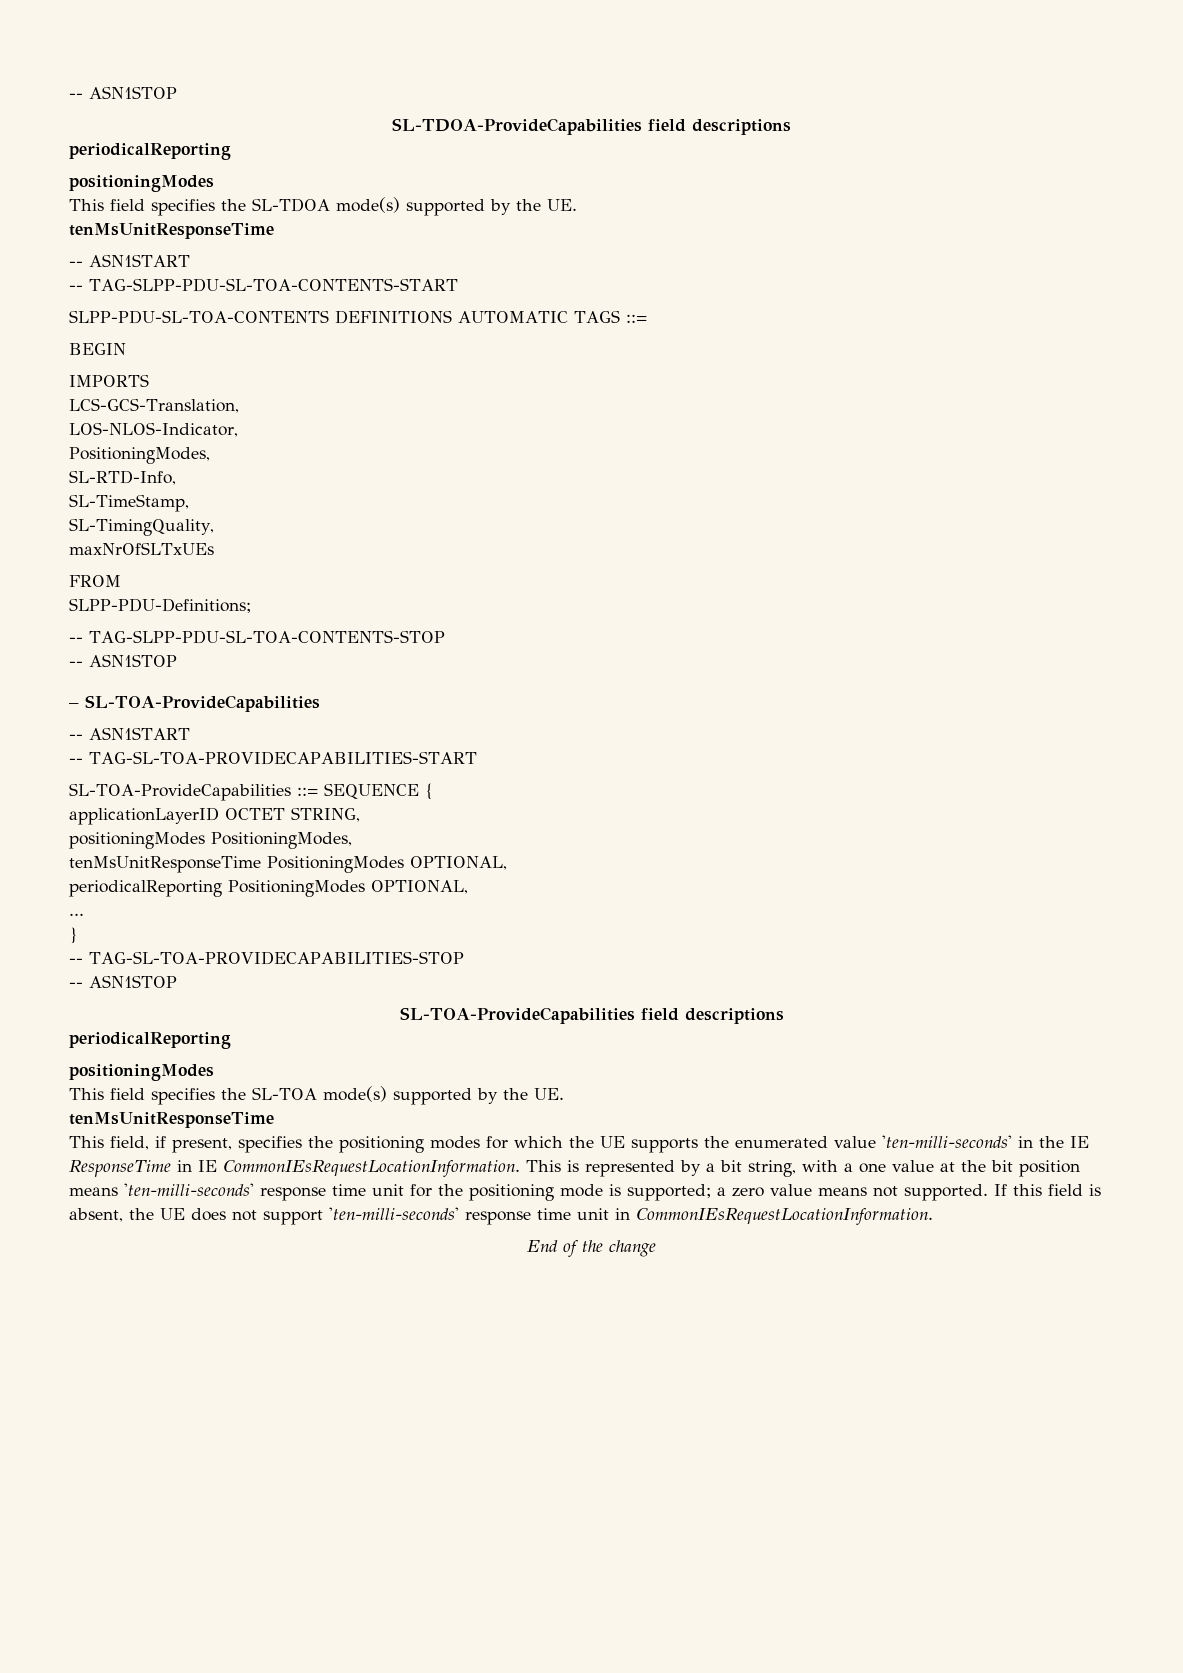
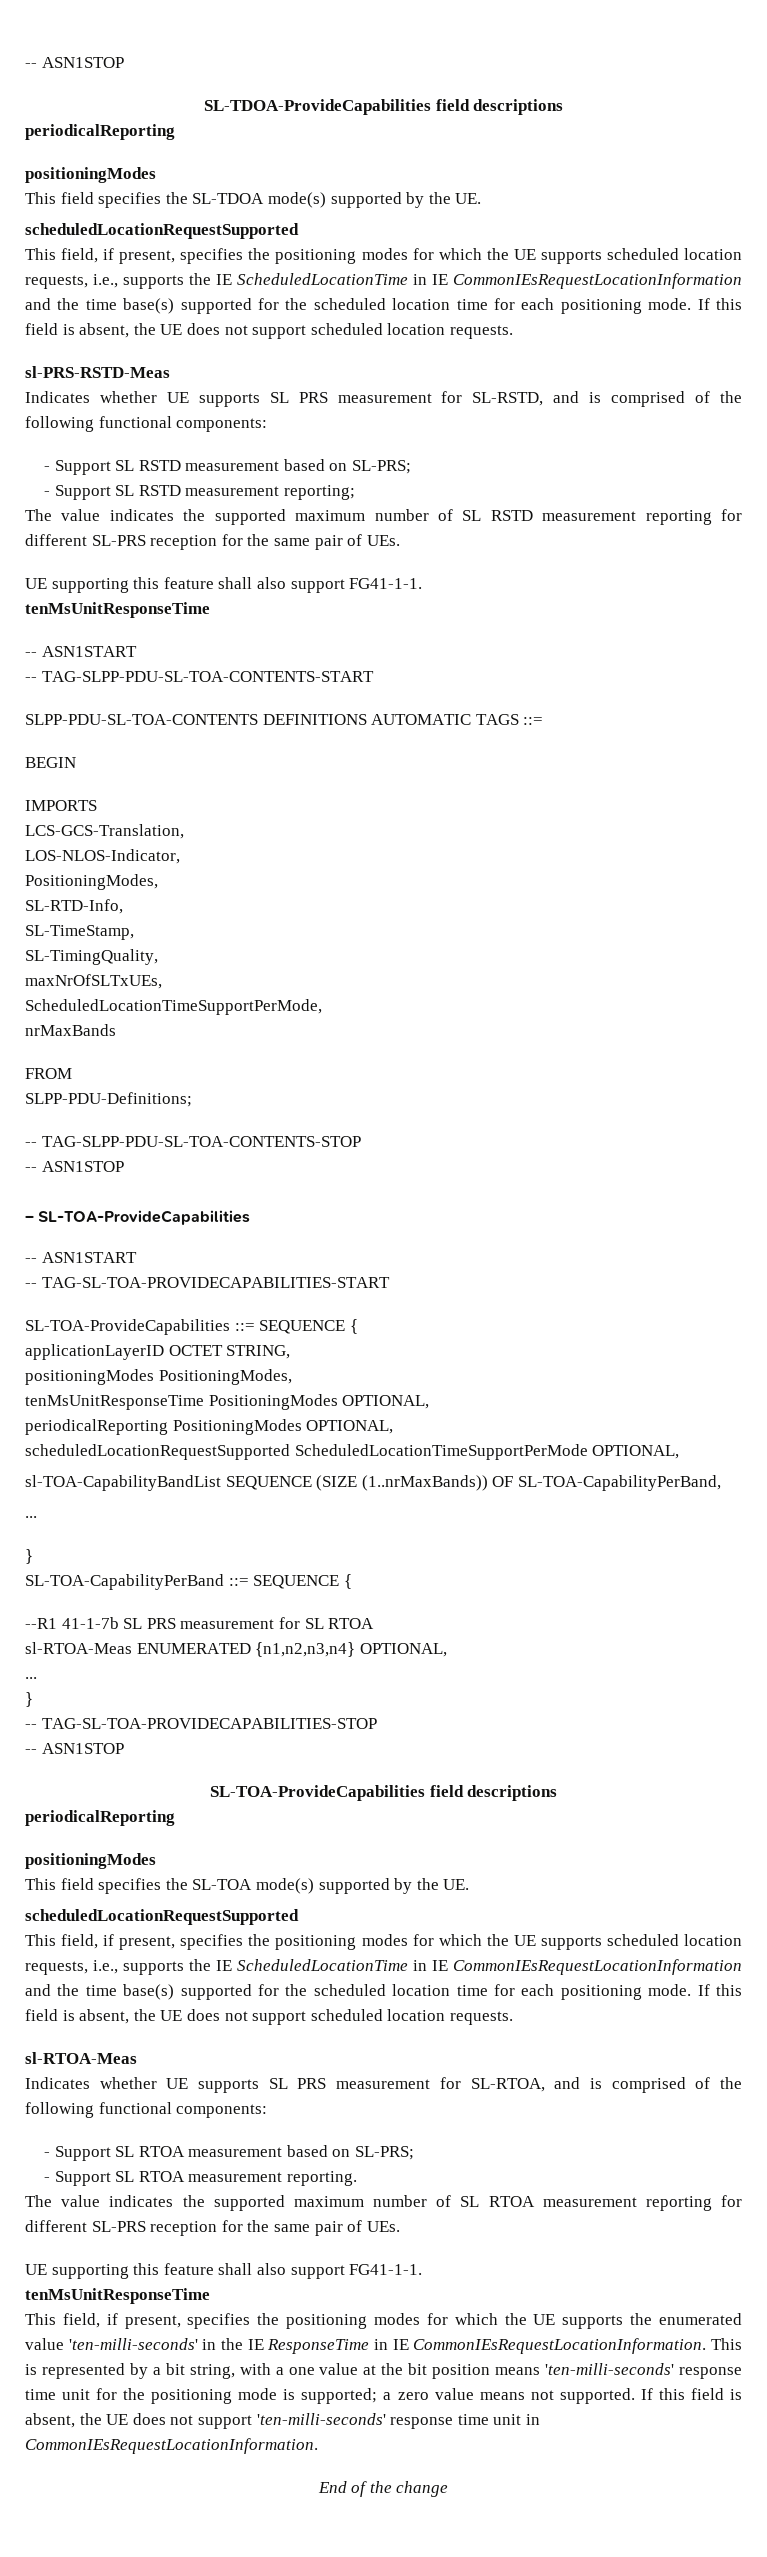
  This field specifies the SL-TDOA mode(s) supported by the UE.
+ scheduledLocationRequestSupported
+ This field, if present, specifies the positioning modes for which the UE supports scheduled location requests, i.e., supports the IE ScheduledLocationTime in IE CommonIEsRequestLocationInformation and the time base(s) supported for the scheduled location time for each positioning mode. If this field is absent, the UE does not support scheduled location requests.
+ sl-PRS-RSTD-Meas
+ Indicates whether UE supports SL PRS measurement for SL-RSTD, and is comprised of the following functional components:
+ - Support SL RSTD measurement based on SL-PRS;
+ - Support SL RSTD measurement reporting;
+ The value indicates the supported maximum number of SL RSTD measurement reporting for different SL-PRS reception for the same pair of UEs.
+ UE supporting this feature shall also support FG41-1-1.
- maxNrOfSLTxUEs
+ maxNrOfSLTxUEs,
+ ScheduledLocationTimeSupportPerMode,
+ nrMaxBands
+ scheduledLocationRequestSupported ScheduledLocationTimeSupportPerMode OPTIONAL,
+ sl-TOA-CapabilityBandList SEQUENCE (SIZE (1..nrMaxBands)) OF SL-TOA-CapabilityPerBand,
+ ...
+ }
+ SL-TOA-CapabilityPerBand ::= SEQUENCE {
+ --R1 41-1-7b SL PRS measurement for SL RTOA
+ sl-RTOA-Meas ENUMERATED {n1,n2,n3,n4} OPTIONAL,
  This field specifies the SL-TOA mode(s) supported by the UE.
+ scheduledLocationRequestSupported
+ This field, if present, specifies the positioning modes for which the UE supports scheduled location requests, i.e., supports the IE ScheduledLocationTime in IE CommonIEsRequestLocationInformation and the time base(s) supported for the scheduled location time for each positioning mode. If this field is absent, the UE does not support scheduled location requests.
+ sl-RTOA-Meas
+ Indicates whether UE supports SL PRS measurement for SL-RTOA, and is comprised of the following functional components:
+ - Support SL RTOA measurement based on SL-PRS;
+ - Support SL RTOA measurement reporting.
+ The value indicates the supported maximum number of SL RTOA measurement reporting for different SL-PRS reception for the same pair of UEs.
+ UE supporting this feature shall also support FG41-1-1.

